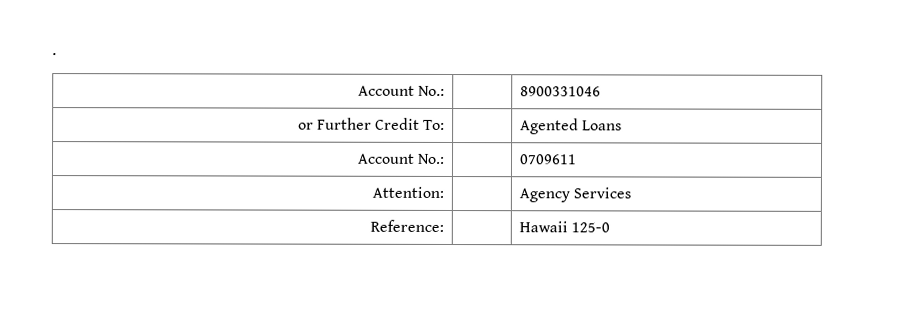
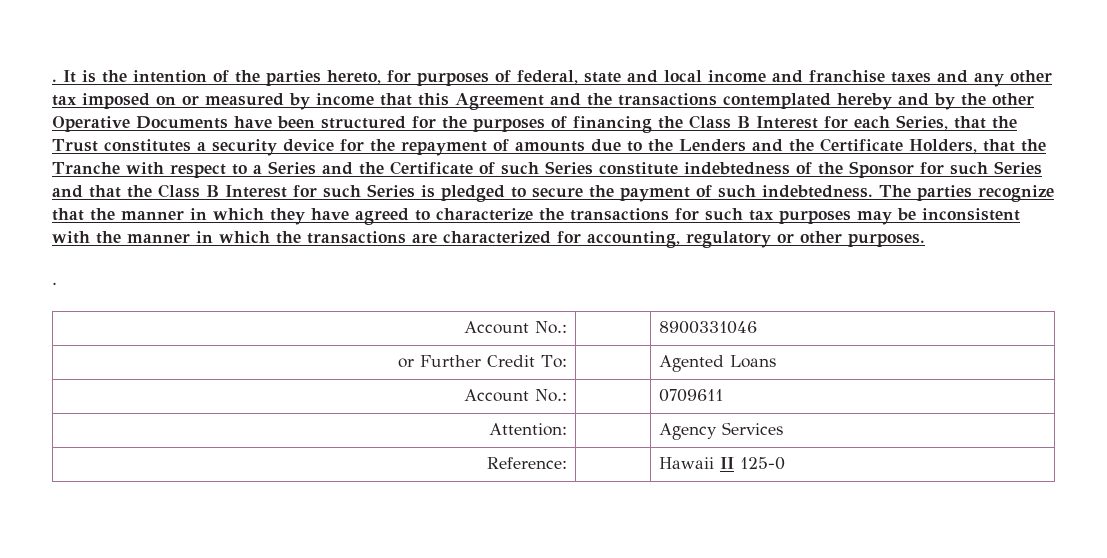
+ . It is the intention of the parties hereto, for purposes of federal, state and local income and franchise taxes and any other tax imposed on or measured by income that this Agreement and the transactions contemplated hereby and by the other Operative Documents have been structured for the purposes of financing the Class B Interest for each Series, that the Trust constitutes a security device for the repayment of amounts due to the Lenders and the Certificate Holders, that the Tranche with respect to a Series and the Certificate of such Series constitute indebtedness of the Sponsor for such Series and that the Class B Interest for such Series is pledged to secure the payment of such indebtedness. The parties recognize that the manner in which they have agreed to characterize the transactions for such tax purposes may be inconsistent with the manner in which the transactions are characterized for accounting, regulatory or other purposes.
- Reference: | | Hawaii 125-0
+ Reference: | | Hawaii II 125-0

